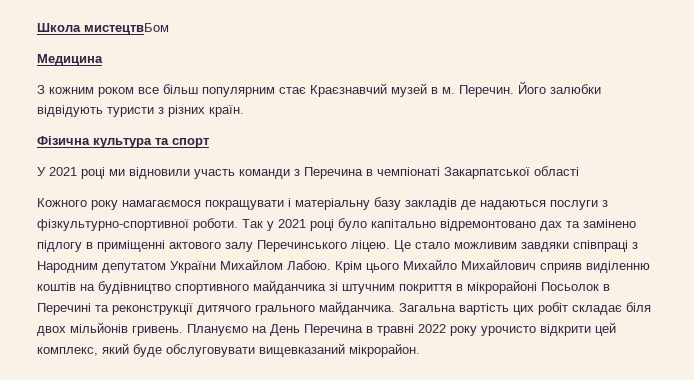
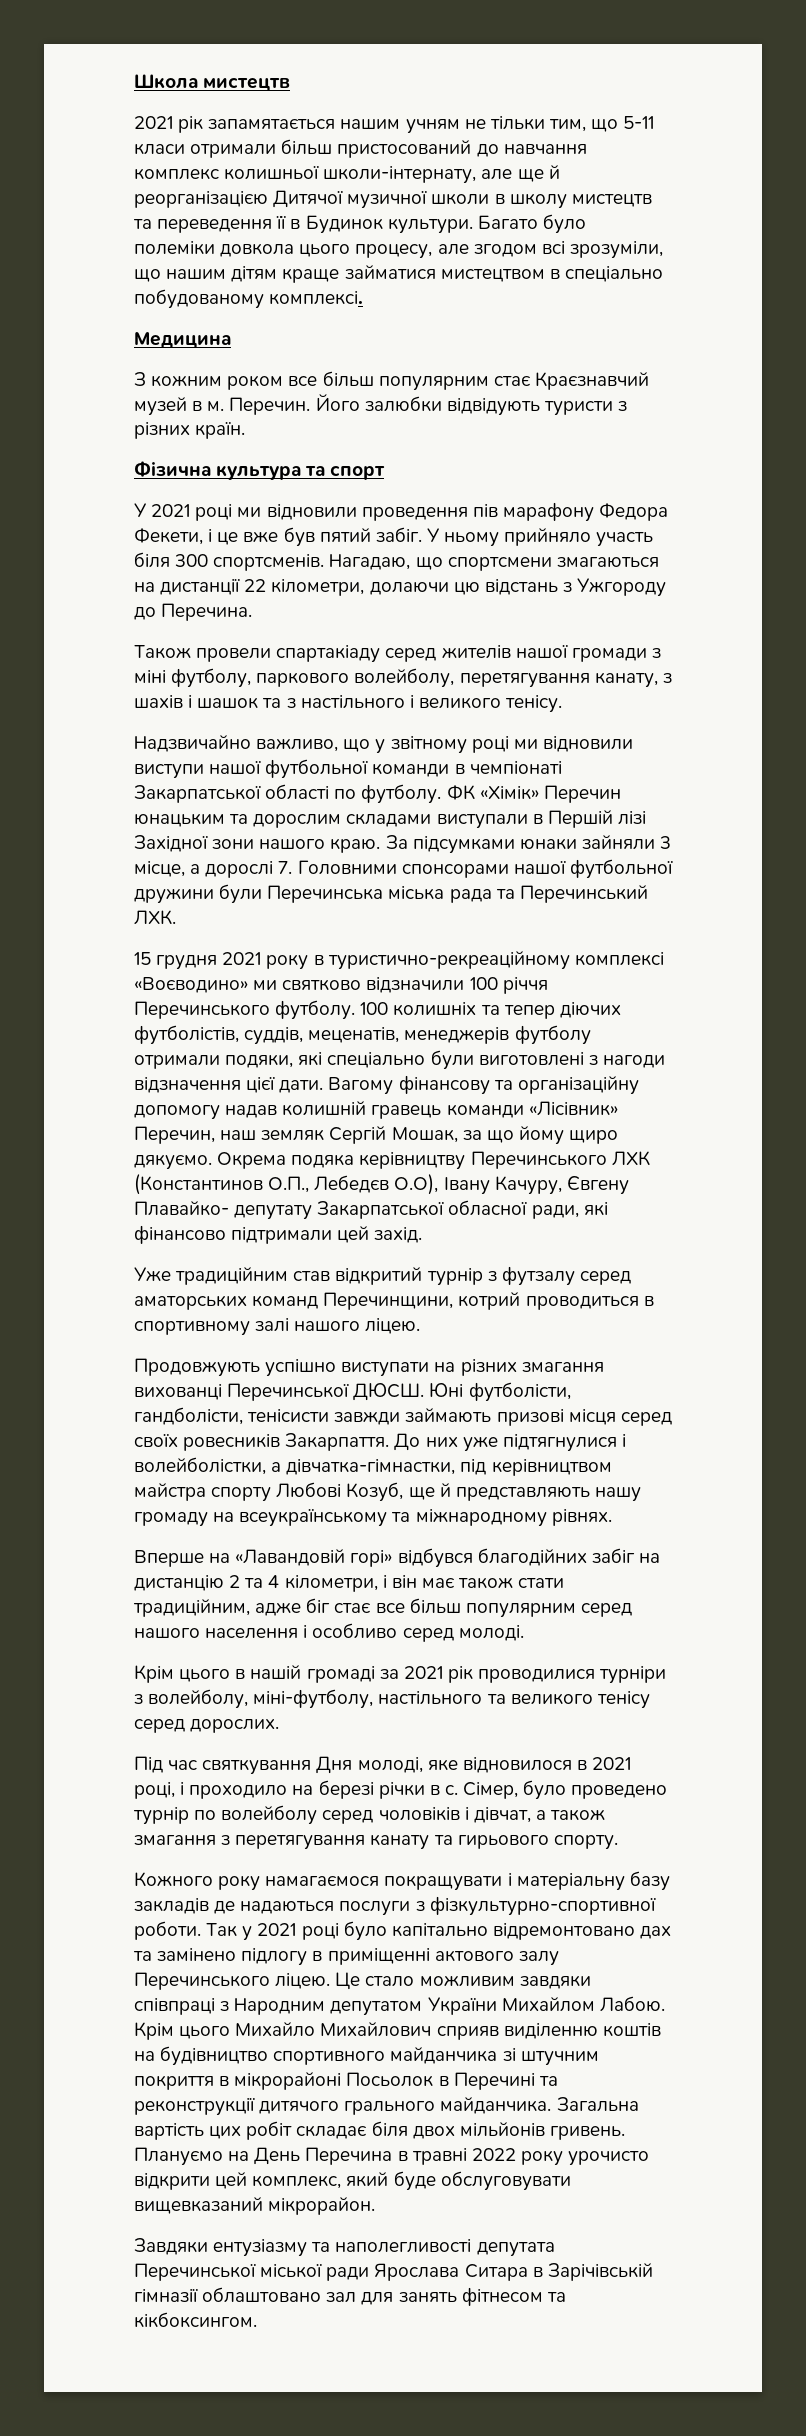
- Школа мистецтвБом
+ Школа мистецтв
+ 2021 рік запамятається нашим учням не тільки тим, що 5-11 класи отримали більш пристосований до навчання комплекс колишньої школи-інтернату, але ще й реорганізацією Дитячої музичної школи в школу мистецтв та переведення її в Будинок культури. Багато було полеміки довкола цього процесу, але згодом всі зрозуміли, що нашим дітям краще займатися мистецтвом в спеціально побудованому комплексі.
- У 2021 році ми відновили участь команди з Перечина в чемпіонаті Закарпатської області
+ У 2021 році ми відновили проведення пів марафону Федора Фекети, і це вже був пятий забіг. У ньому прийняло участь біля 300 спортсменів. Нагадаю, що спортсмени змагаються на дистанції 22 кілометри, долаючи цю відстань з Ужгороду до Перечина.
+ Також провели спартакіаду серед жителів нашої громади з міні футболу, паркового волейболу, перетягування канату, з шахів і шашок та з настільного і великого тенісу.
+ Надзвичайно важливо, що у звітному році ми відновили виступи нашої футбольної команди в чемпіонаті Закарпатської області по футболу. ФК «Хімік» Перечин юнацьким та дорослим складами виступали в Першій лізі Західної зони нашого краю. За підсумками юнаки зайняли 3 місце, а дорослі 7. Головними спонсорами нашої футбольної дружини були Перечинська міська рада та Перечинський ЛХК.
+ 15 грудня 2021 року в туристично-рекреаційному комплексі «Воєводино» ми святково відзначили 100 річчя Перечинського футболу. 100 колишніх та тепер діючих футболістів, суддів, меценатів, менеджерів футболу отримали подяки, які спеціально були виготовлені з нагоди відзначення цієї дати. Вагому фінансову та організаційну допомогу надав колишній гравець команди «Лісівник» Перечин, наш земляк Сергій Мошак, за що йому щиро дякуємо. Окрема подяка керівництву Перечинського ЛХК (Константинов О.П., Лебедєв О.О), Івану Качуру, Євгену Плавайко- депутату Закарпатської обласної ради, які фінансово підтримали цей захід.
+ Уже традиційним став відкритий турнір з футзалу серед аматорських команд Перечинщини, котрий проводиться в спортивному залі нашого ліцею.
+ Продовжують успішно виступати на різних змагання вихованці Перечинської ДЮСШ. Юні футболісти, гандболісти, тенісисти завжди займають призові місця серед своїх ровесників Закарпаття. До них уже підтягнулися і волейболістки, а дівчатка-гімнастки, під керівництвом майстра спорту Любові Козуб, ще й представляють нашу громаду на всеукраїнському та міжнародному рівнях.
+ Вперше на «Лавандовій горі» відбувся благодійних забіг на дистанцію 2 та 4 кілометри, і він має також стати традиційним, адже біг стає все більш популярним серед нашого населення і особливо серед молоді.
+ Крім цього в нашій громаді за 2021 рік проводилися турніри з волейболу, міні-футболу, настільного та великого тенісу серед дорослих.
+ Під час святкування Дня молоді, яке відновилося в 2021 році, і проходило на березі річки в с. Сімер, було проведено турнір по волейболу серед чоловіків і дівчат, а також змагання з перетягування канату та гирьового спорту.
+ Завдяки ентузіазму та наполегливості депутата Перечинської міської ради Ярослава Ситара в Зарічівській гімназії облаштовано зал для занять фітнесом та кікбоксингом.

